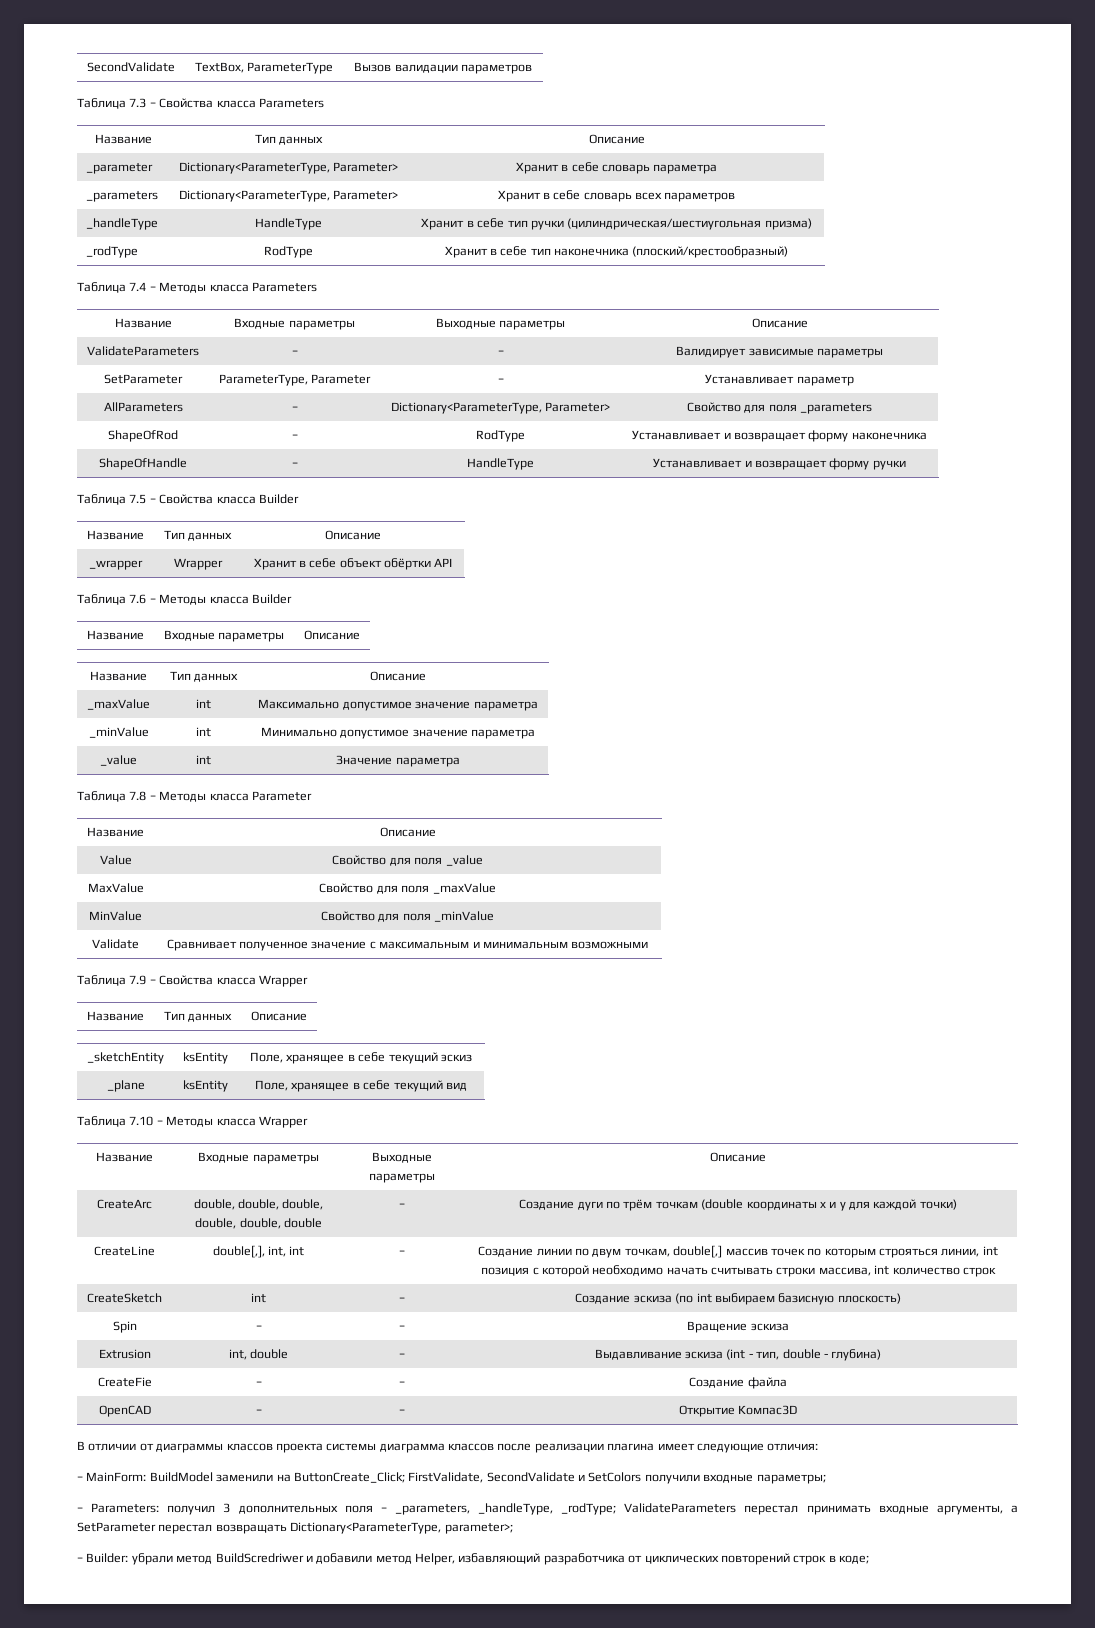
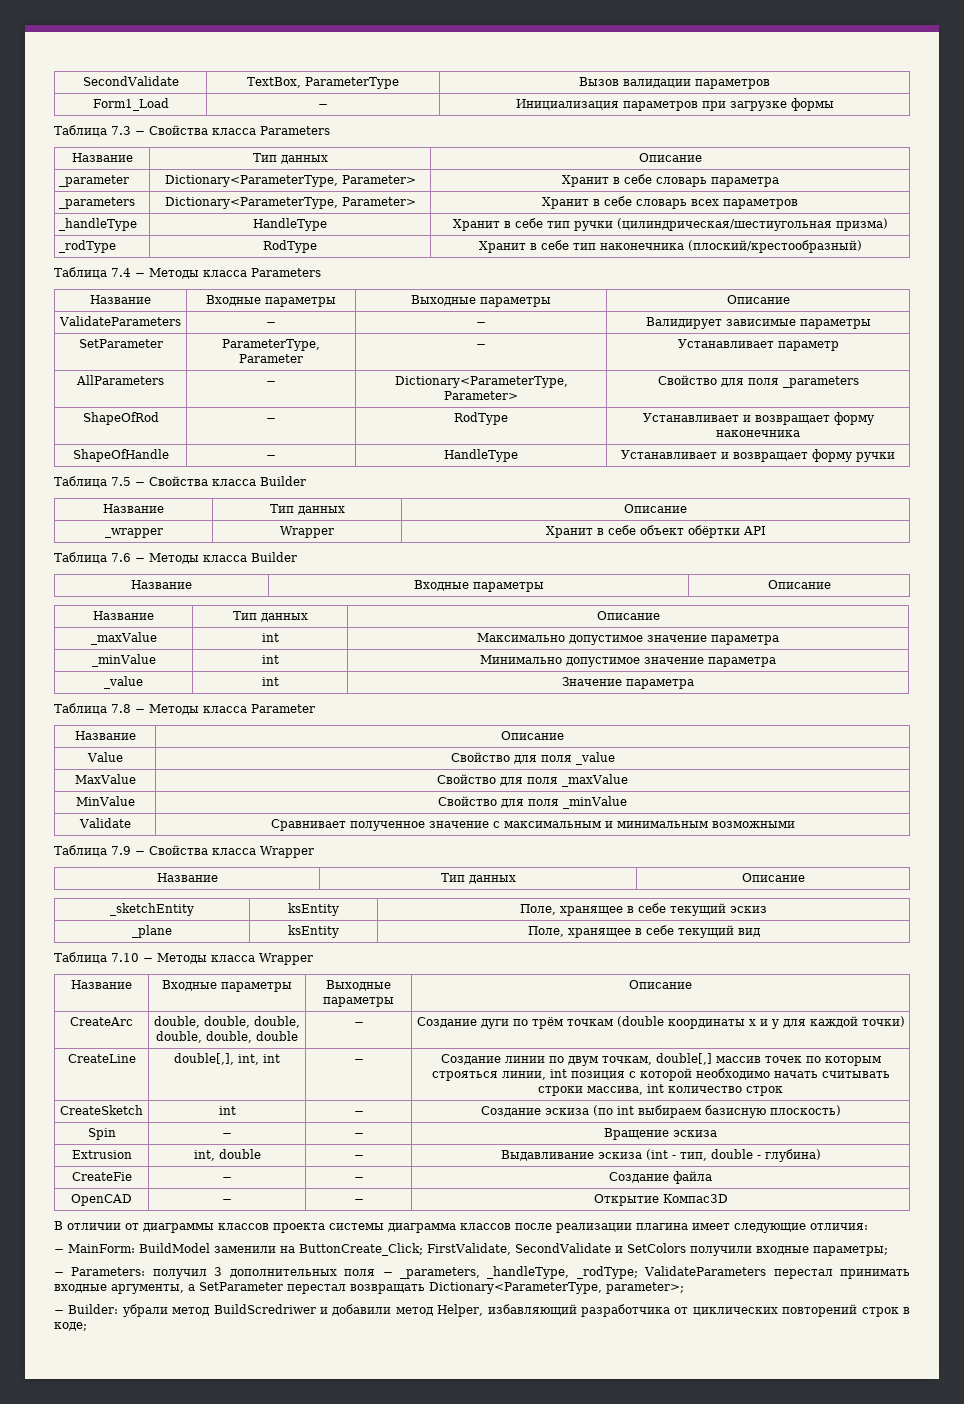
+ Form1_Load | − | Инициализация параметров при загрузке формы

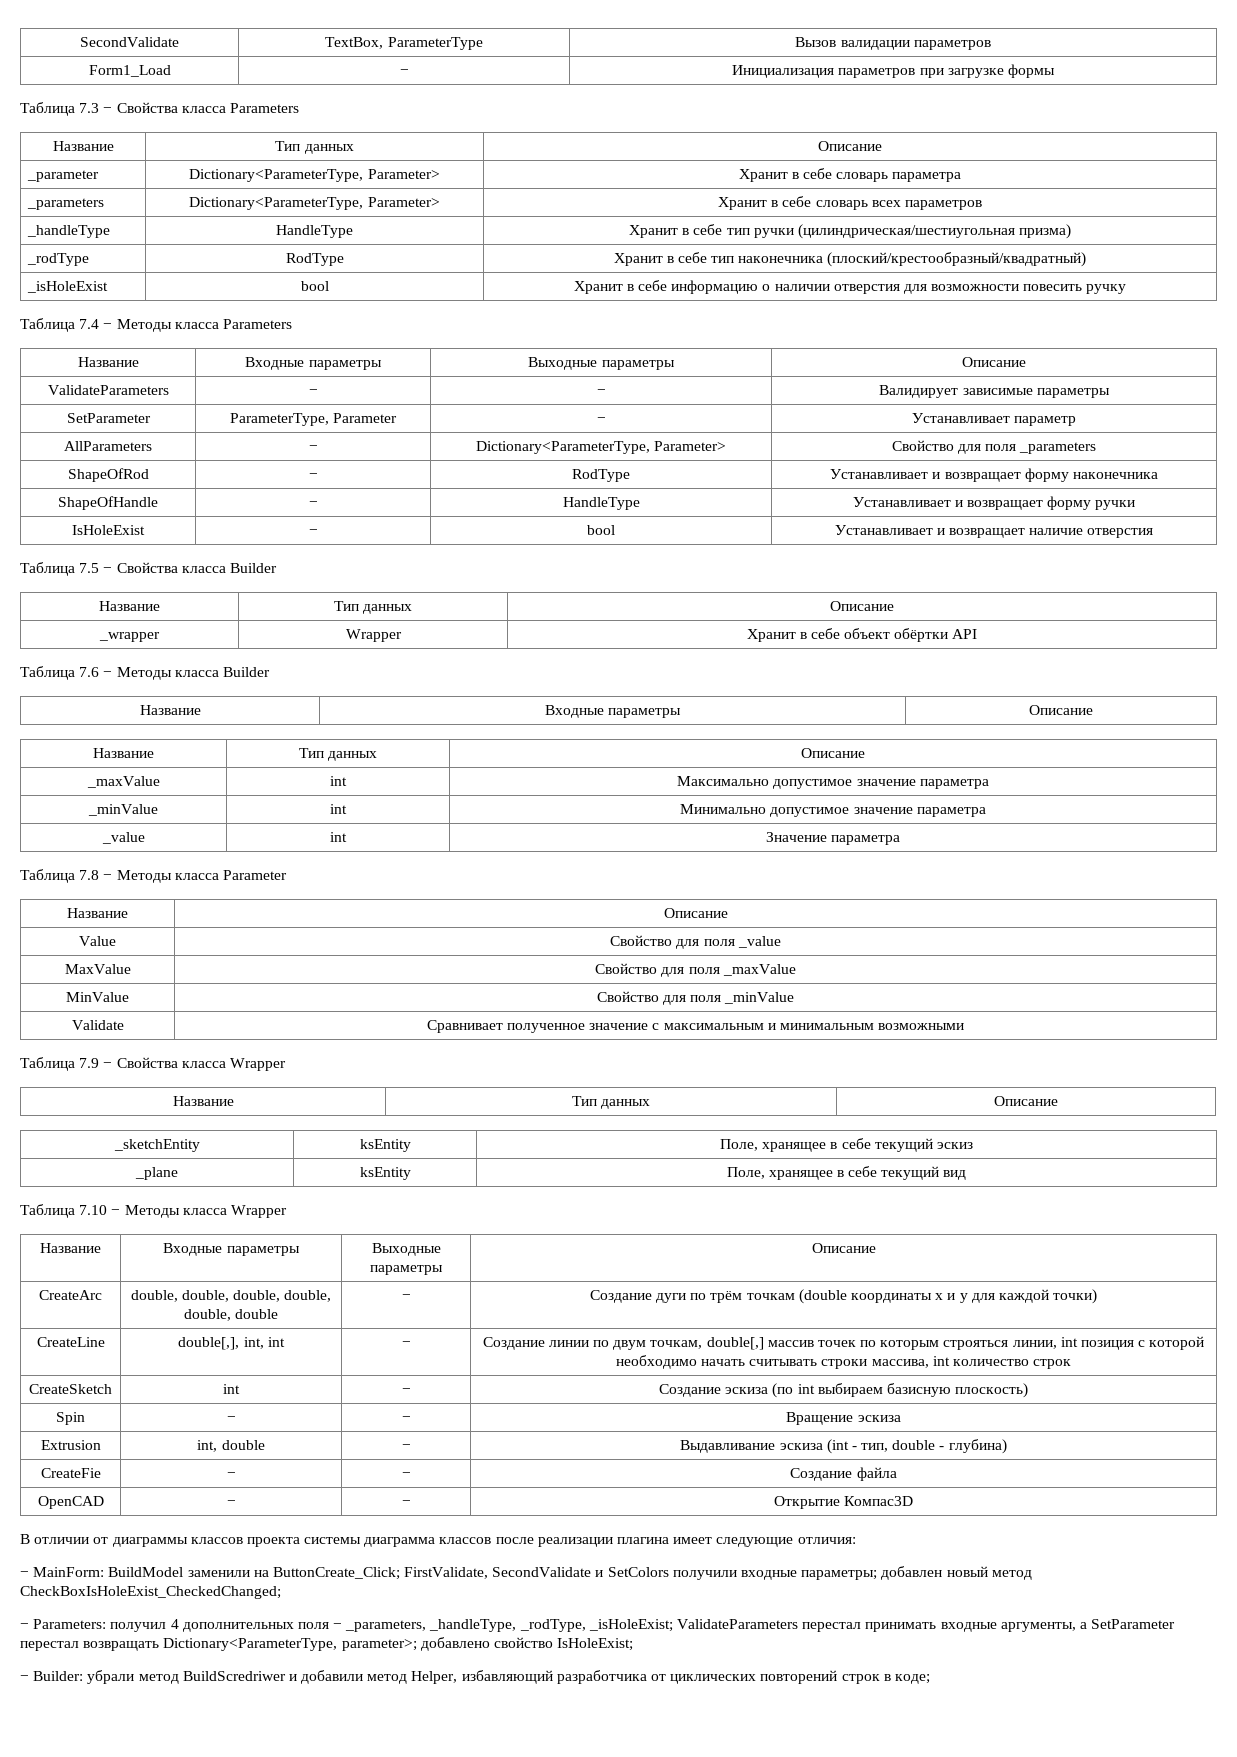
- _rodType | RodType | Хранит в себе тип наконечника (плоский/крестообразный)
+ _rodType | RodType | Хранит в себе тип наконечника (плоский/крестообразный/квадратный)
+ _isHoleExist | bool | Хранит в себе информацию о наличии отверстия для возможности повесить ручку
+ IsHoleExist | − | bool | Устанавливает и возвращает наличие отверстия
- − MainForm: BuildModel заменили на ButtonCreate_Click; FirstValidate, SecondValidate и SetColors получили входные параметры;
+ − MainForm: BuildModel заменили на ButtonCreate_Click; FirstValidate, SecondValidate и SetColors получили входные параметры; добавлен новый метод CheckBoxIsHoleExist_CheckedChanged;
- − Parameters: получил 3 дополнительных поля − _parameters, _handleType, _rodType; ValidateParameters перестал принимать входные аргументы, а SetParameter перестал возвращать Dictionary<ParameterType, parameter>;
+ − Parameters: получил 4 дополнительных поля − _parameters, _handleType, _rodType, _isHoleExist; ValidateParameters перестал принимать входные аргументы, а SetParameter перестал возвращать Dictionary<ParameterType, parameter>; добавлено свойство IsHoleExist;

